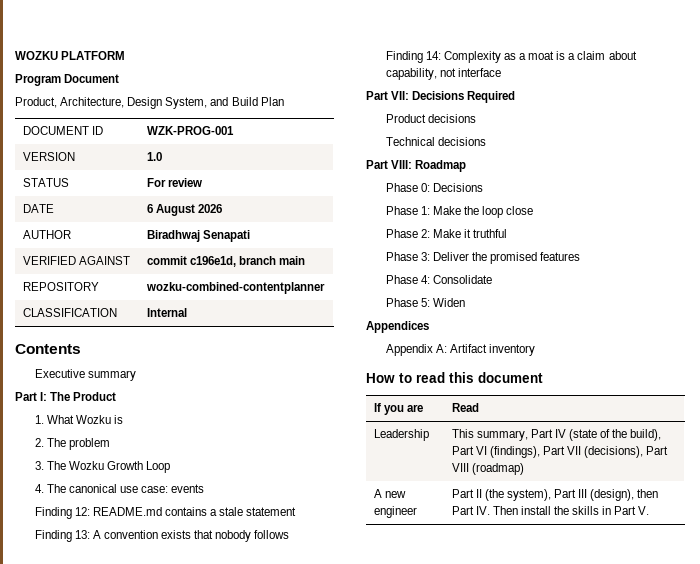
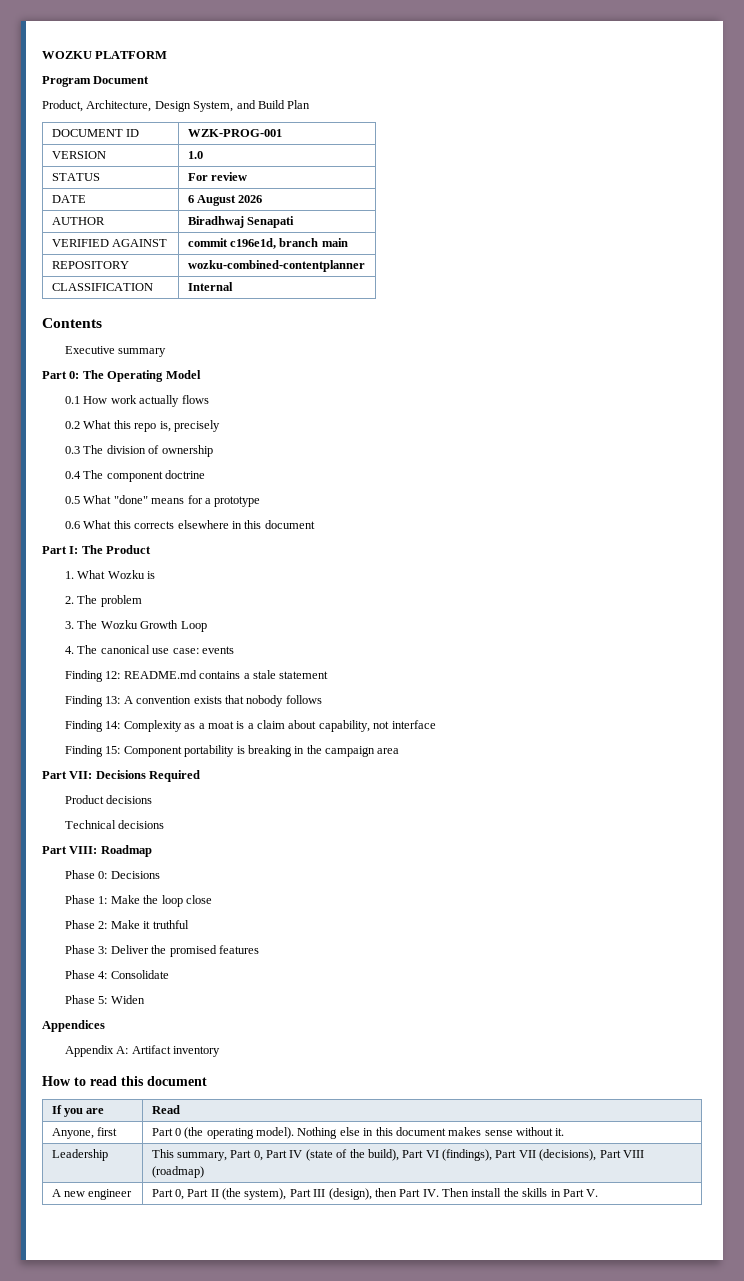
+ Part 0: The Operating Model
+ 0.1 How work actually flows
+ 0.2 What this repo is, precisely
+ 0.3 The division of ownership
+ 0.4 The component doctrine
+ 0.5 What "done" means for a prototype
+ 0.6 What this corrects elsewhere in this document
+ Finding 15: Component portability is breaking in the campaign area
+ Anyone, first | Part 0 (the operating model). Nothing else in this document makes sense without it.
- Leadership | This summary, Part IV (state of the build), Part VI (findings), Part VII (decisions), Part VIII (roadmap)
+ Leadership | This summary, Part 0, Part IV (state of the build), Part VI (findings), Part VII (decisions), Part VIII (roadmap)
- A new engineer | Part II (the system), Part III (design), then Part IV. Then install the skills in Part V.
+ A new engineer | Part 0, Part II (the system), Part III (design), then Part IV. Then install the skills in Part V.

